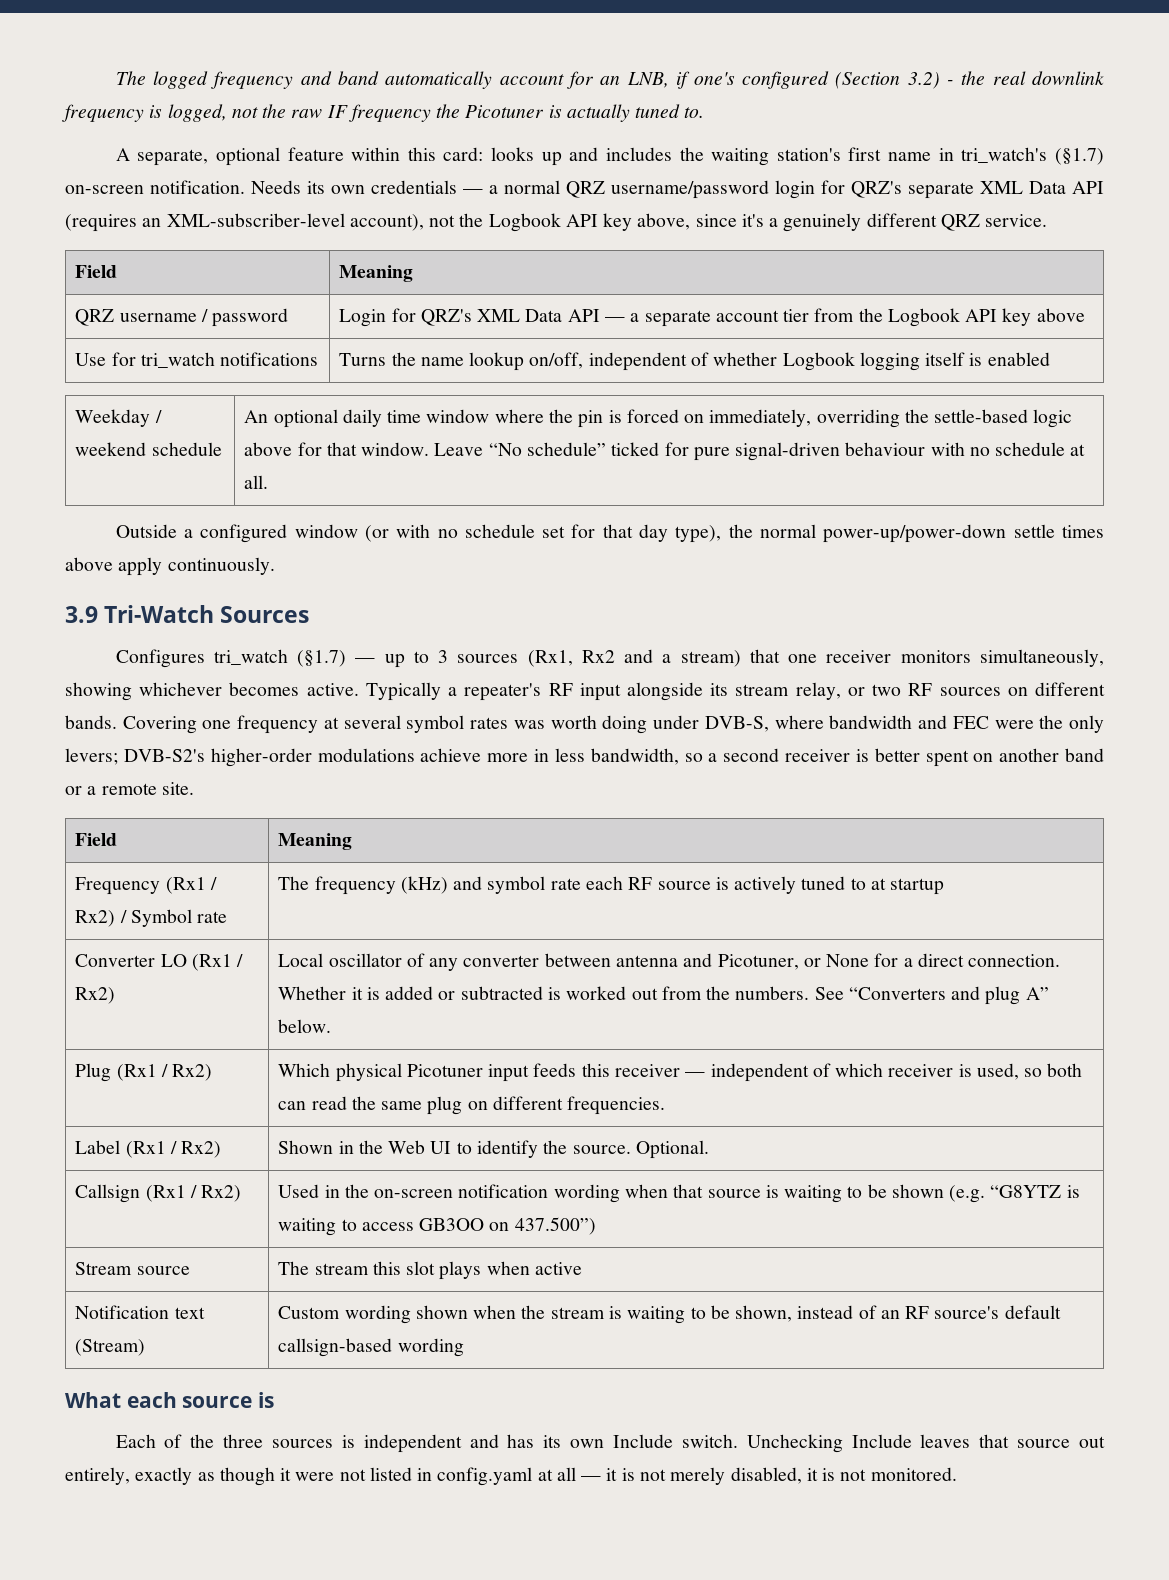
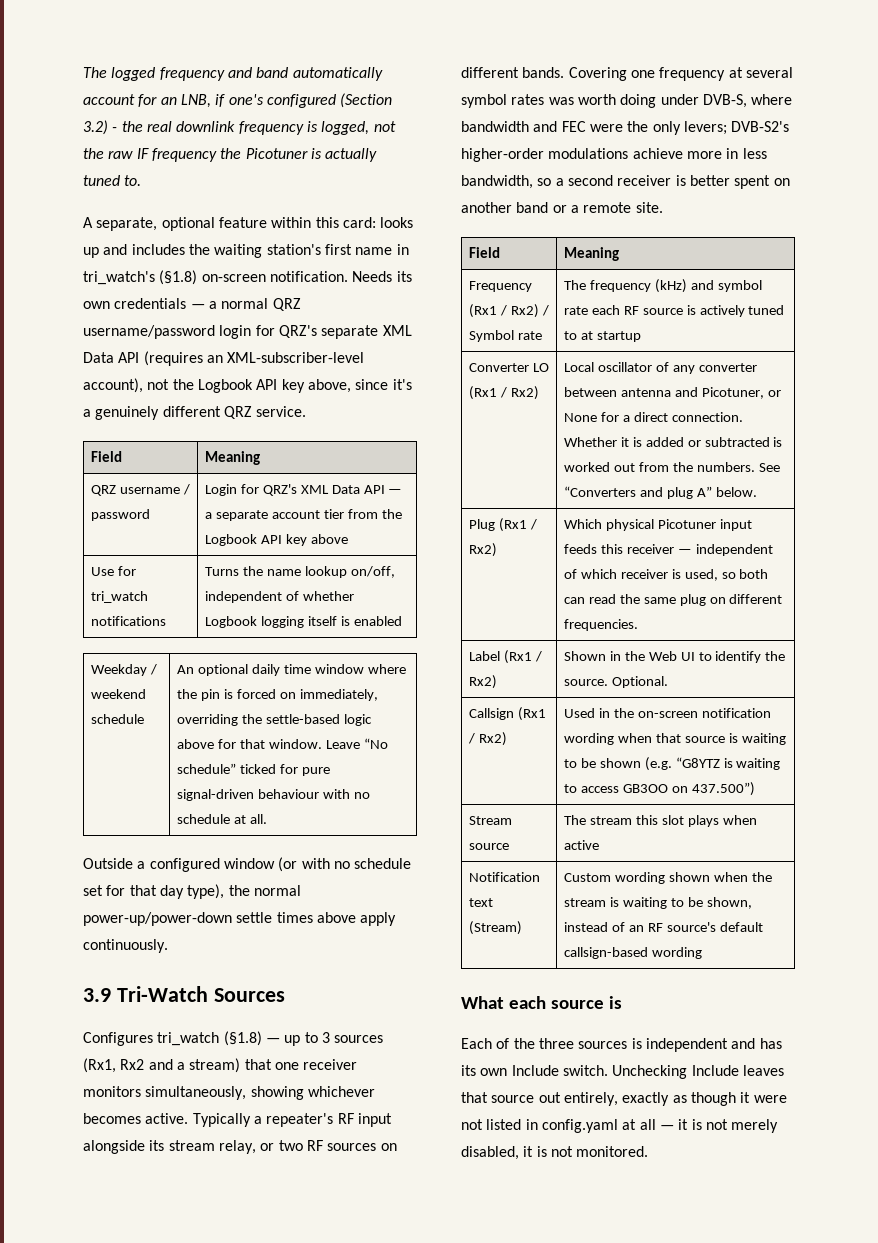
- A separate, optional feature within this card: looks up and includes the waiting station's first name in tri_watch's (§1.7) on-screen notification.
+ A separate, optional feature within this card: looks up and includes the waiting station's first name in tri_watch's (§1.8) on-screen notification.
- Configures tri_watch (§1.7) — up to 3 sources (Rx1, Rx2 and a stream) that one receiver monitors simultaneously, showing whichever becomes active.
+ Configures tri_watch (§1.8) — up to 3 sources (Rx1, Rx2 and a stream) that one receiver monitors simultaneously, showing whichever becomes active.

